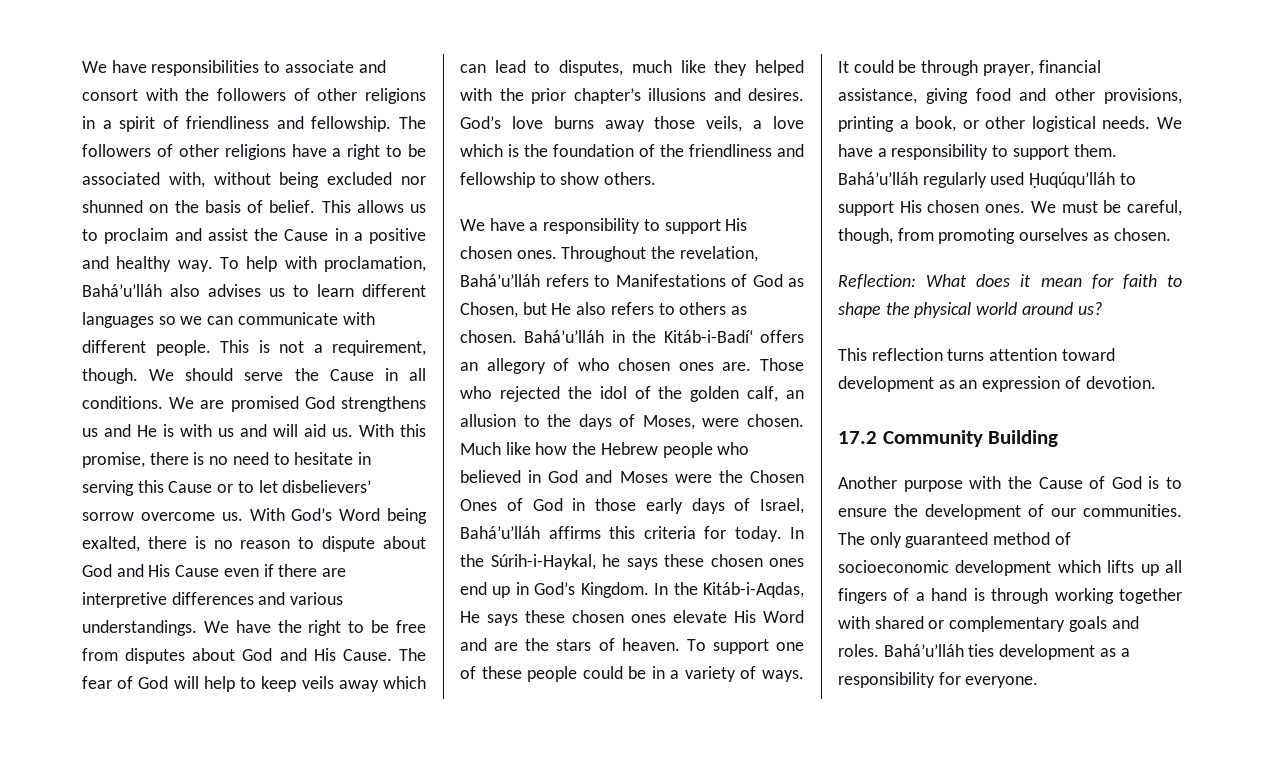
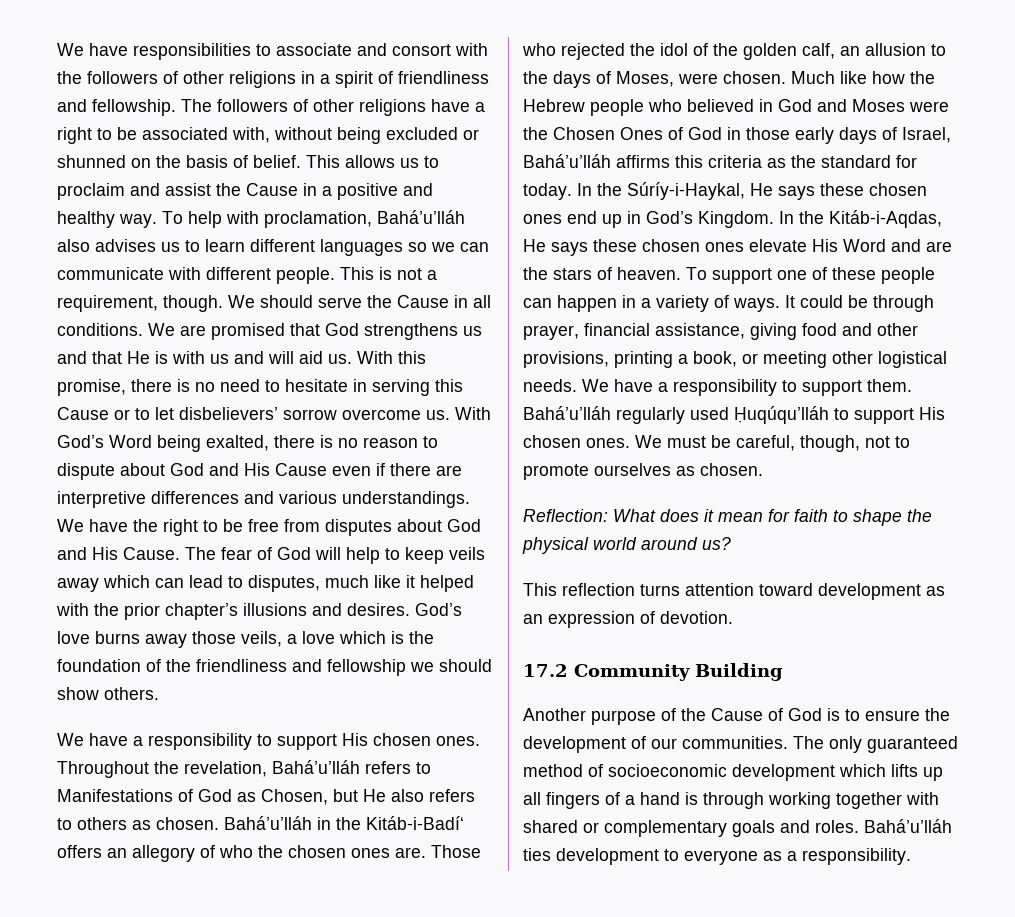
- The followers of other religions have a right to be associated with, without being excluded nor shunned on the basis of belief.
+ The followers of other religions have a right to be associated with, without being excluded or shunned on the basis of belief.
- We are promised God strengthens us and He is with us and will aid us.
+ We are promised that God strengthens us and that He is with us and will aid us.
- The fear of God will help to keep veils away which can lead to disputes, much like they helped with the prior chapter’s illusions and desires.
+ The fear of God will help to keep veils away which can lead to disputes, much like it helped with the prior chapter’s illusions and desires.
- God’s love burns away those veils, a love which is the foundation of the friendliness and fellowship to show others.
+ God’s love burns away those veils, a love which is the foundation of the friendliness and fellowship we should show others.
- Bahá’u’lláh in the Kitáb-i-Badí‘ offers an allegory of who chosen ones are.
+ Bahá’u’lláh in the Kitáb-i-Badí‘ offers an allegory of who the chosen ones are.
- Much like how the Hebrew people who believed in God and Moses were the Chosen Ones of God in those early days of Israel, Bahá’u’lláh affirms this criteria for today.
+ Much like how the Hebrew people who believed in God and Moses were the Chosen Ones of God in those early days of Israel, Bahá’u’lláh affirms this criteria as the standard for today.
- In the Súrih-i-Haykal, he says these chosen ones end up in God’s Kingdom.
+ In the Súríy-i-Haykal, He says these chosen ones end up in God’s Kingdom.
- To support one of these people could be in a variety of ways.
+ To support one of these people can happen in a variety of ways.
- It could be through prayer, financial assistance, giving food and other provisions, printing a book, or other logistical needs.
+ It could be through prayer, financial assistance, giving food and other provisions, printing a book, or meeting other logistical needs.
- We must be careful, though, from promoting ourselves as chosen.
+ We must be careful, though, not to promote ourselves as chosen.
- Another purpose with the Cause of God is to ensure the development of our communities.
+ Another purpose of the Cause of God is to ensure the development of our communities.
- Bahá’u’lláh ties development as a responsibility for everyone.
+ Bahá’u’lláh ties development to everyone as a responsibility.

